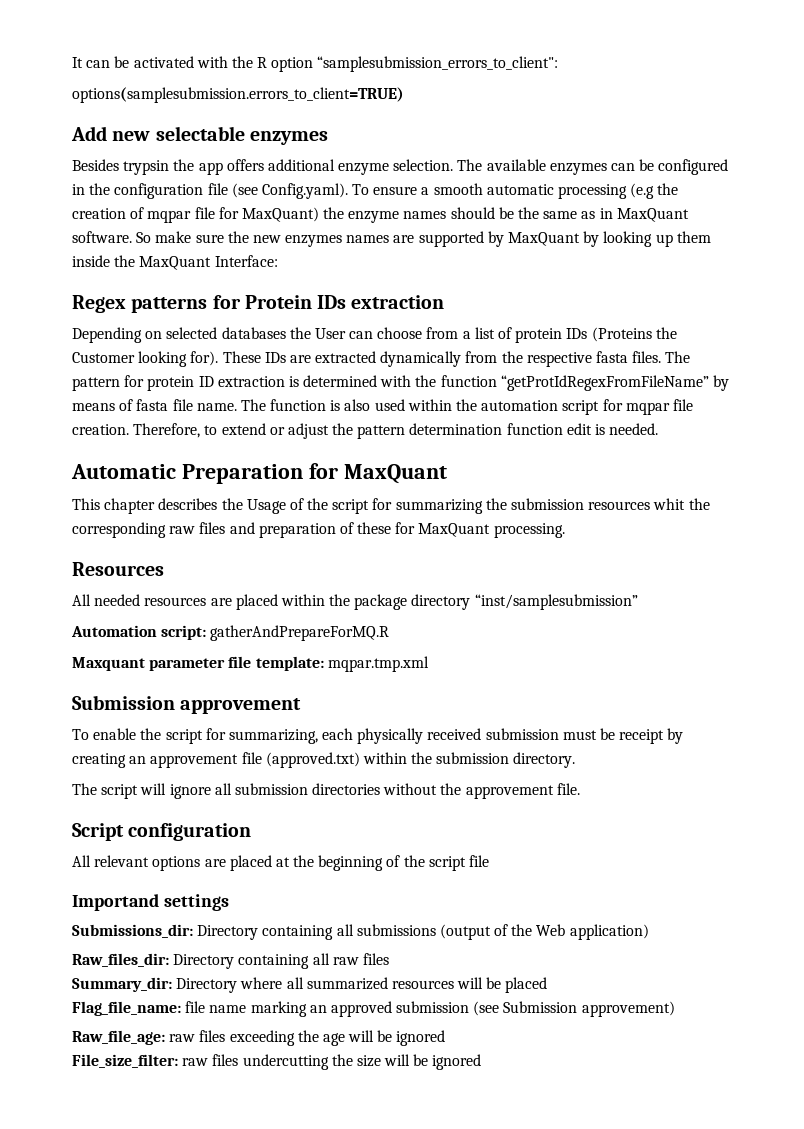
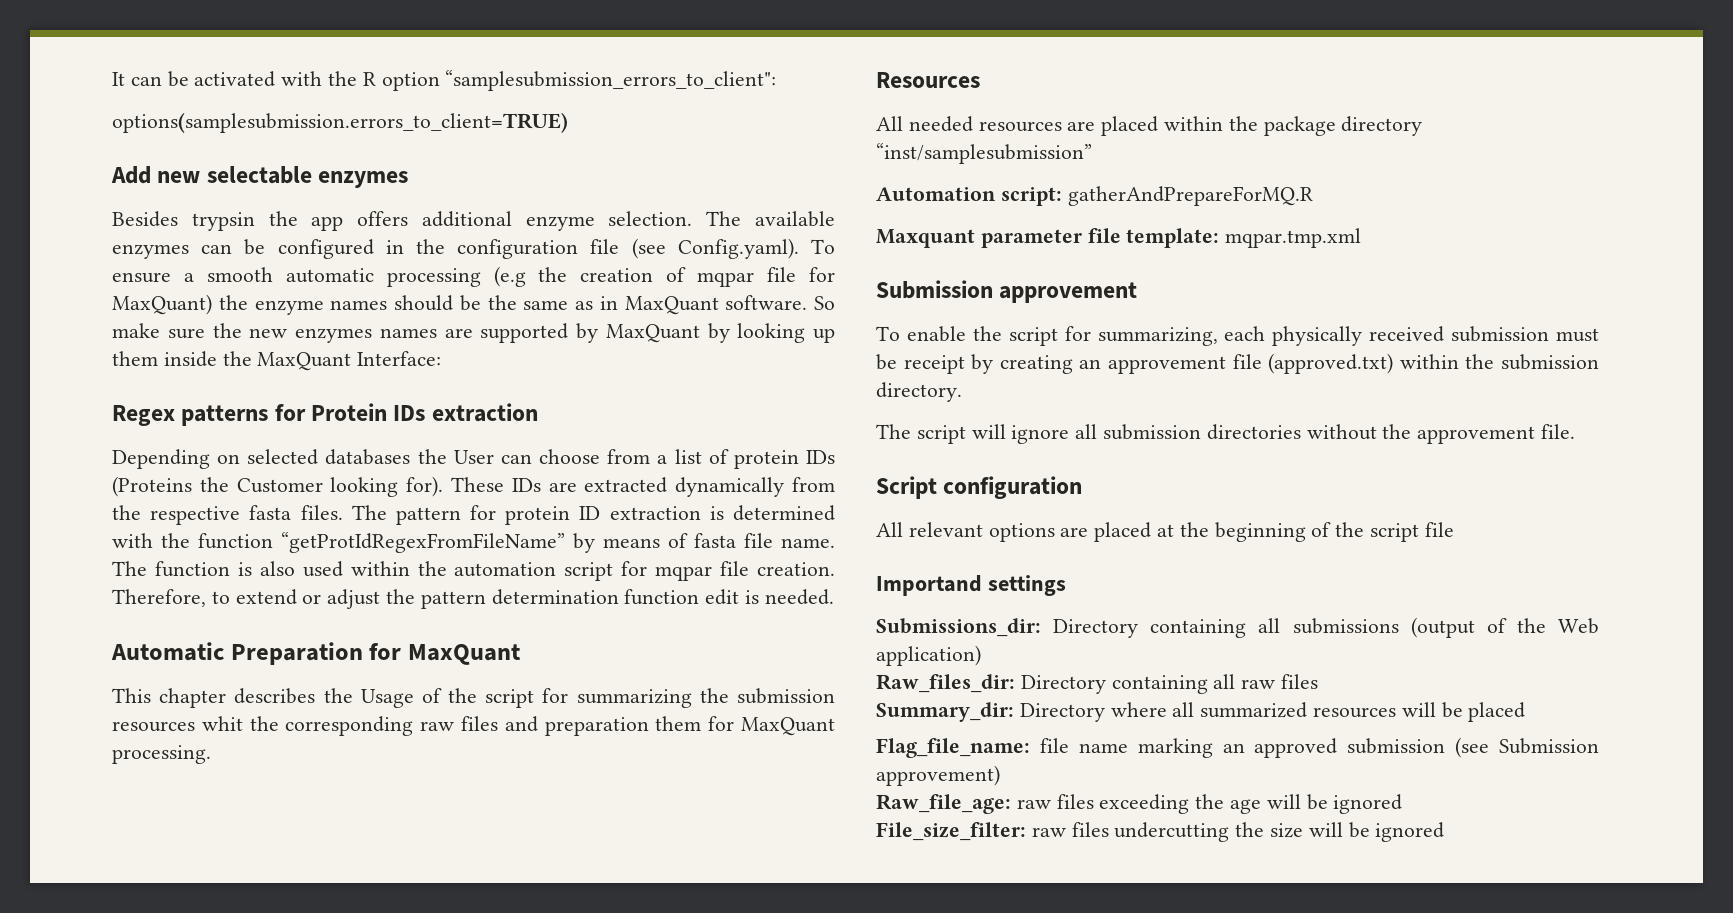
- This chapter describes the Usage of the script for summarizing the submission resources whit the corresponding raw files and preparation of these for MaxQuant processing.
+ This chapter describes the Usage of the script for summarizing the submission resources whit the corresponding raw files and preparation them for MaxQuant processing.

